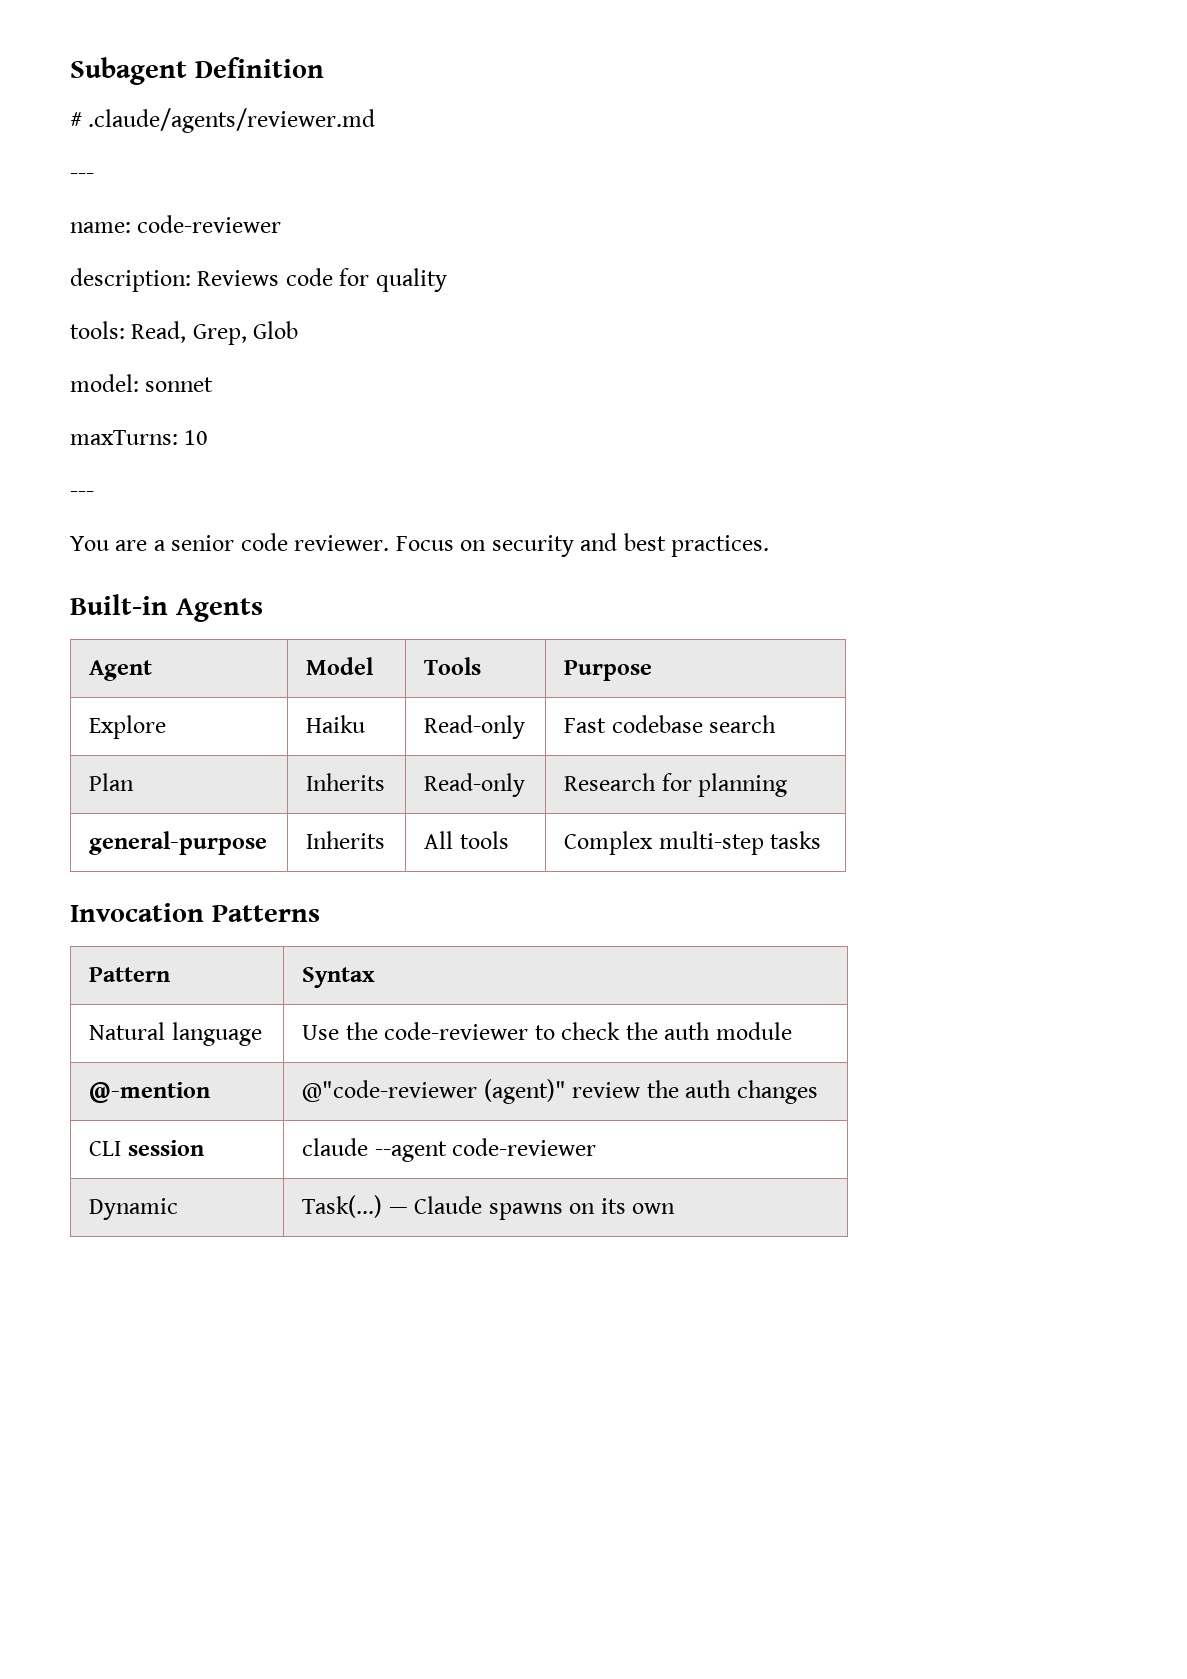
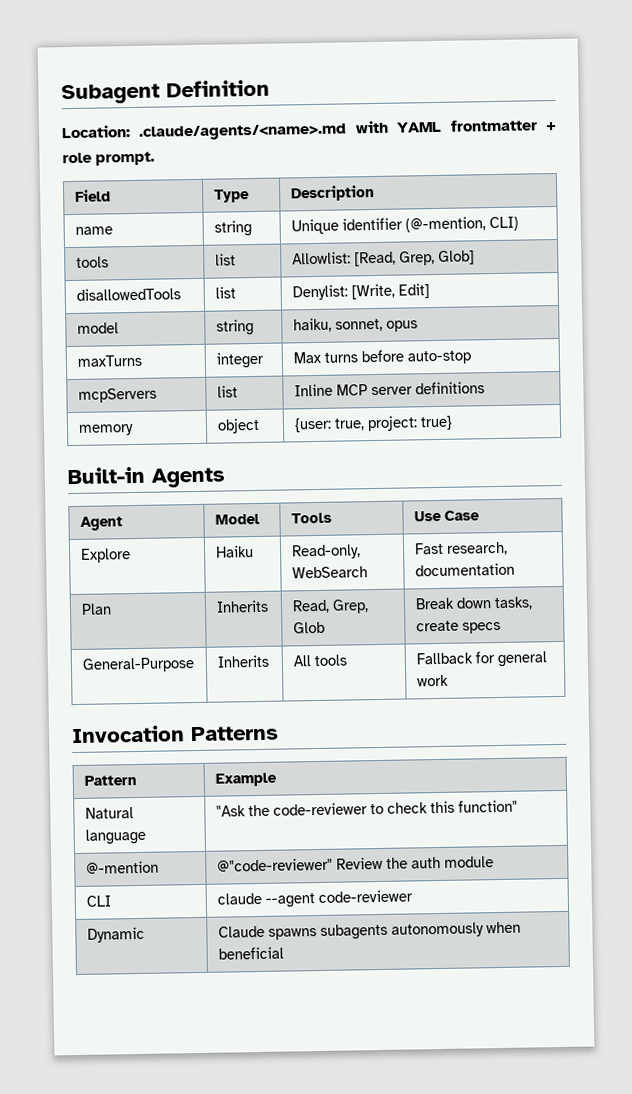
- # .claude/agents/reviewer.md
- ---
- name: code-reviewer
- description: Reviews code for quality
- tools: Read, Grep, Glob
- model: sonnet
- maxTurns: 10
- ---
- You are a senior code reviewer. Focus on security and best practices.
+ Location: .claude/agents/<name>.md with YAML frontmatter + role prompt.
+ Field | Type | Description
+ name | string | Unique identifier (@-mention, CLI)
+ tools | list | Allowlist: [Read, Grep, Glob]
+ disallowedTools | list | Denylist: [Write, Edit]
+ model | string | haiku, sonnet, opus
+ maxTurns | integer | Max turns before auto-stop
+ mcpServers | list | Inline MCP server definitions
+ memory | object | {user: true, project: true}
- Agent | Model | Tools | Purpose
+ Agent | Model | Tools | Use Case
- Explore | Haiku | Read-only | Fast codebase search
+ Explore | Haiku | Read-only, WebSearch | Fast research, documentation
- Plan | Inherits | Read-only | Research for planning
- general-purpose | Inherits | All tools | Complex multi-step tasks
+ Plan | Inherits | Read, Grep, Glob | Break down tasks, create specs
+ General-Purpose | Inherits | All tools | Fallback for general work
- Pattern | Syntax
+ Pattern | Example
- Natural language | Use the code-reviewer to check the auth module
- @-mention | @"code-reviewer (agent)" review the auth changes
+ Natural language | "Ask the code-reviewer to check this function"
+ @-mention | @"code-reviewer" Review the auth module
- CLI session | claude --agent code-reviewer
+ CLI | claude --agent code-reviewer
- Dynamic | Task(...) — Claude spawns on its own
+ Dynamic | Claude spawns subagents autonomously when beneficial

